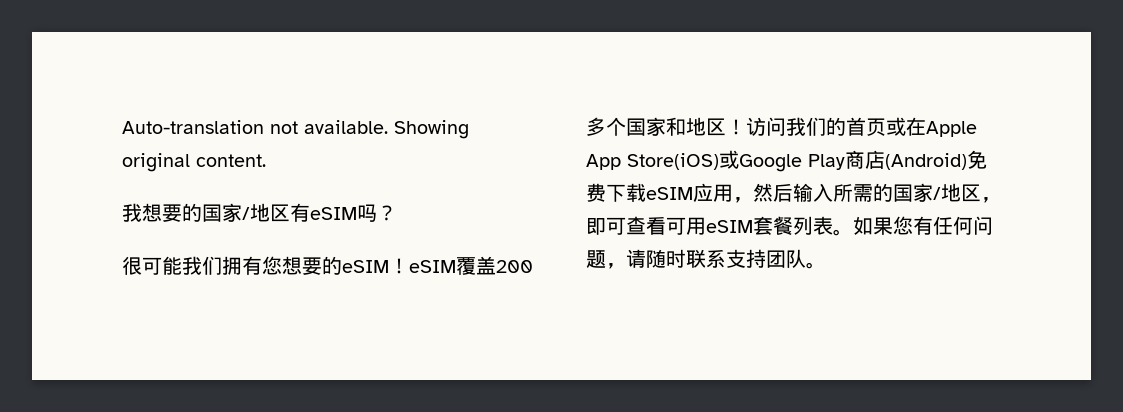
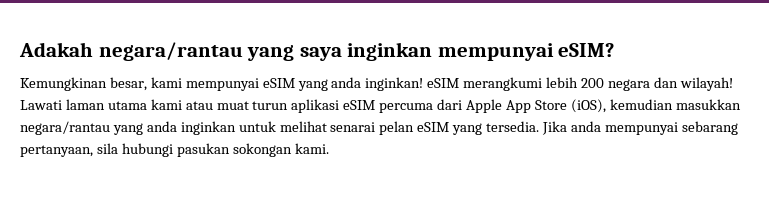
- Auto-translation not available. Showing original content.
- 我想要的国家/地区有eSIM吗？
- 很可能我们拥有您想要的eSIM！eSIM覆盖200多个国家和地区！访问我们的首页或在Apple App Store(iOS)或Google Play商店(Android)免费下载eSIM应用，然后输入所需的国家/地区，即可查看可用eSIM套餐列表。如果您有任何问题，请随时联系支持团队。
+ Adakah negara/rantau yang saya inginkan mempunyai eSIM?
+ Kemungkinan besar, kami mempunyai eSIM yang anda inginkan! eSIM merangkumi lebih 200 negara dan wilayah! Lawati laman utama kami atau muat turun aplikasi eSIM percuma dari Apple App Store (iOS), kemudian masukkan negara/rantau yang anda inginkan untuk melihat senarai pelan eSIM yang tersedia. Jika anda mempunyai sebarang pertanyaan, sila hubungi pasukan sokongan kami.

